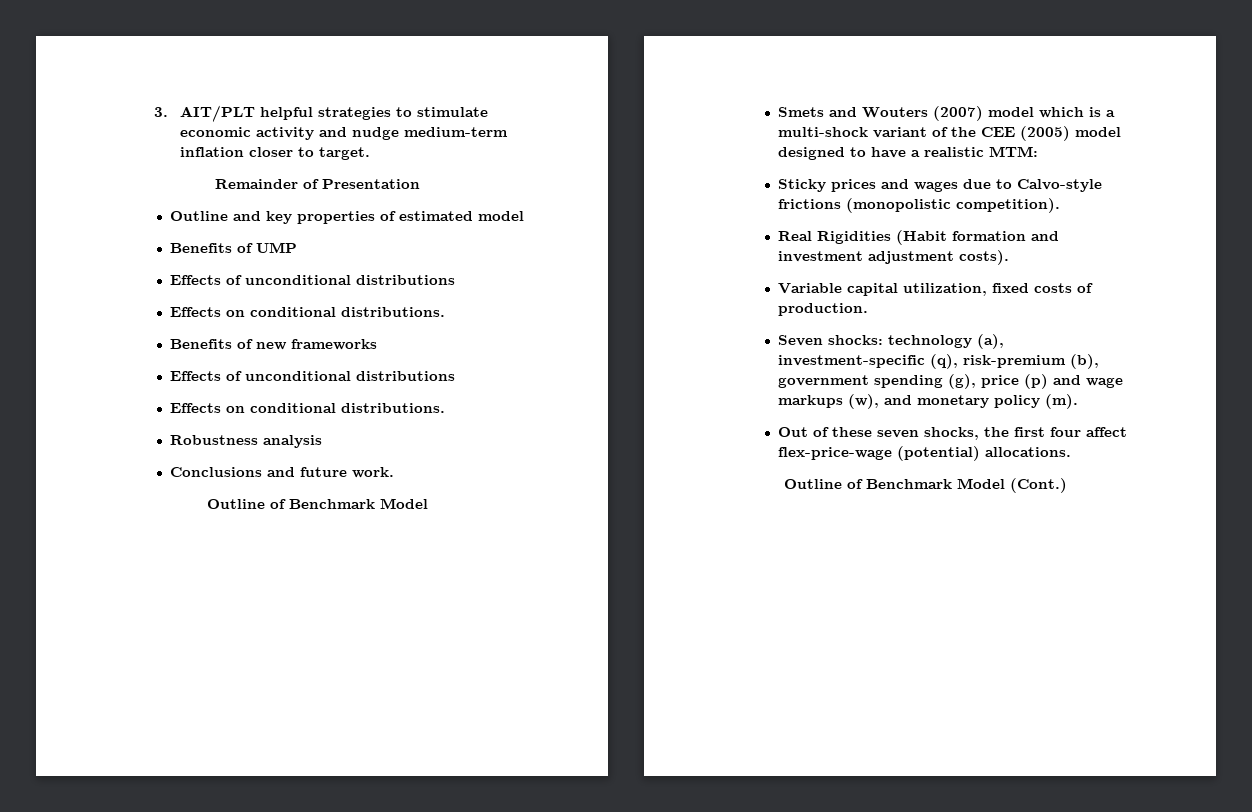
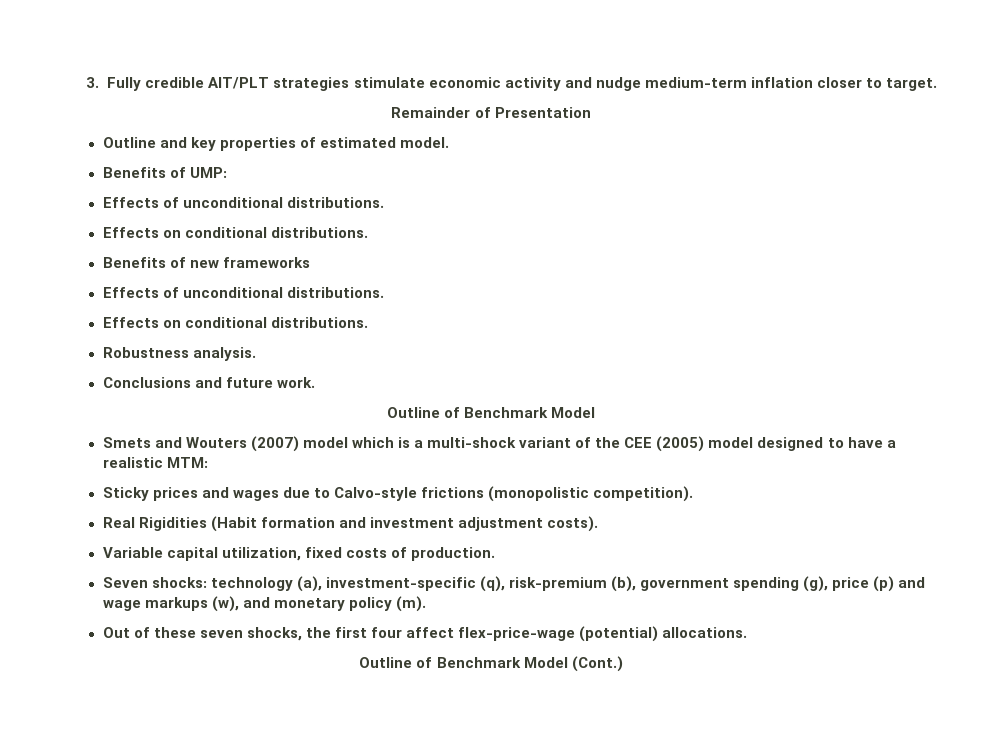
- 3. AIT/PLT helpful strategies to stimulate economic activity and nudge medium-term inflation closer to target.
+ 3. Fully credible AIT/PLT strategies stimulate economic activity and nudge medium-term inflation closer to target.
- Outline and key properties of estimated model
- Benefits of UMP
- Effects of unconditional distributions
+ Outline and key properties of estimated model.
+ Benefits of UMP:
+ Effects of unconditional distributions.
  Benefits of new frameworks
- Effects of unconditional distributions
+ Effects of unconditional distributions.
- Robustness analysis
+ Robustness analysis.

